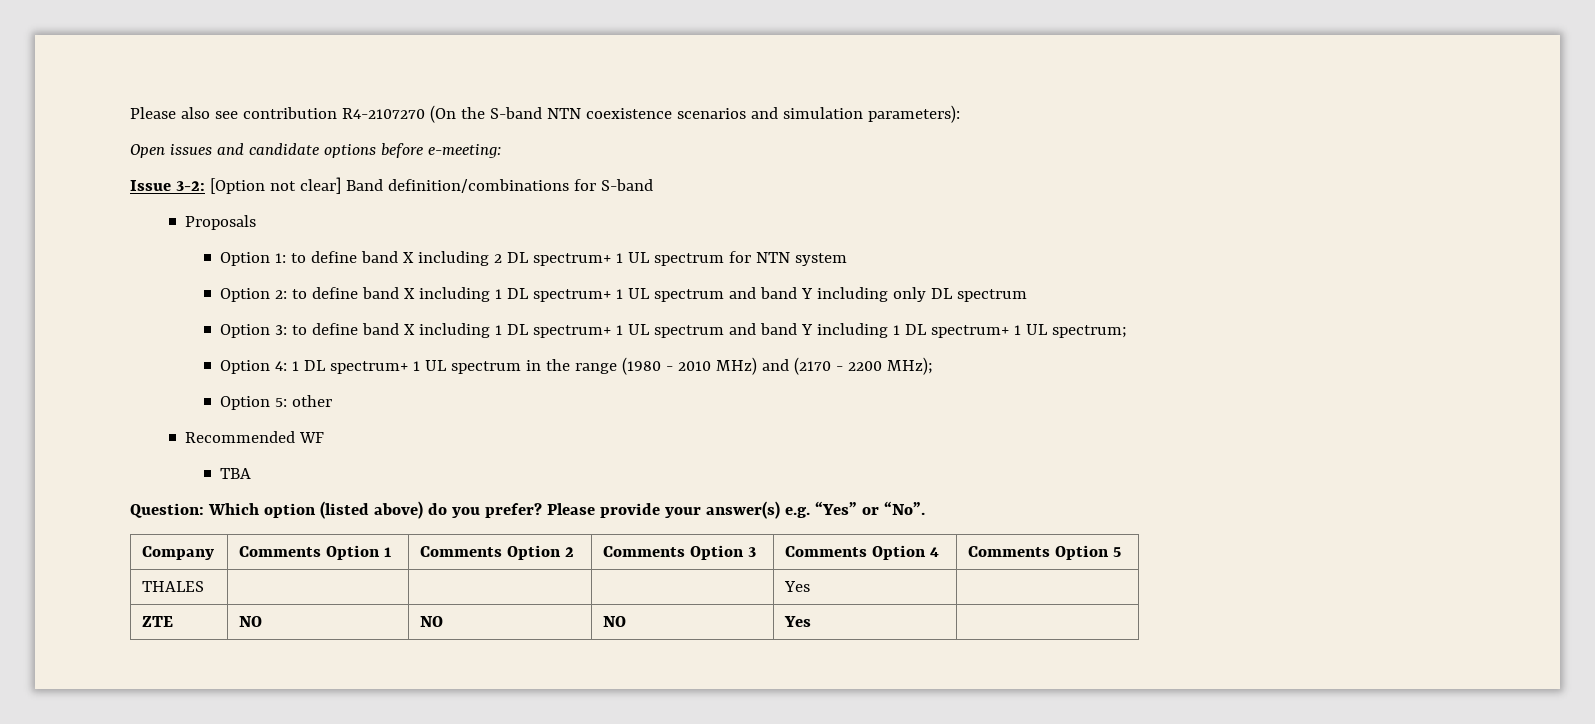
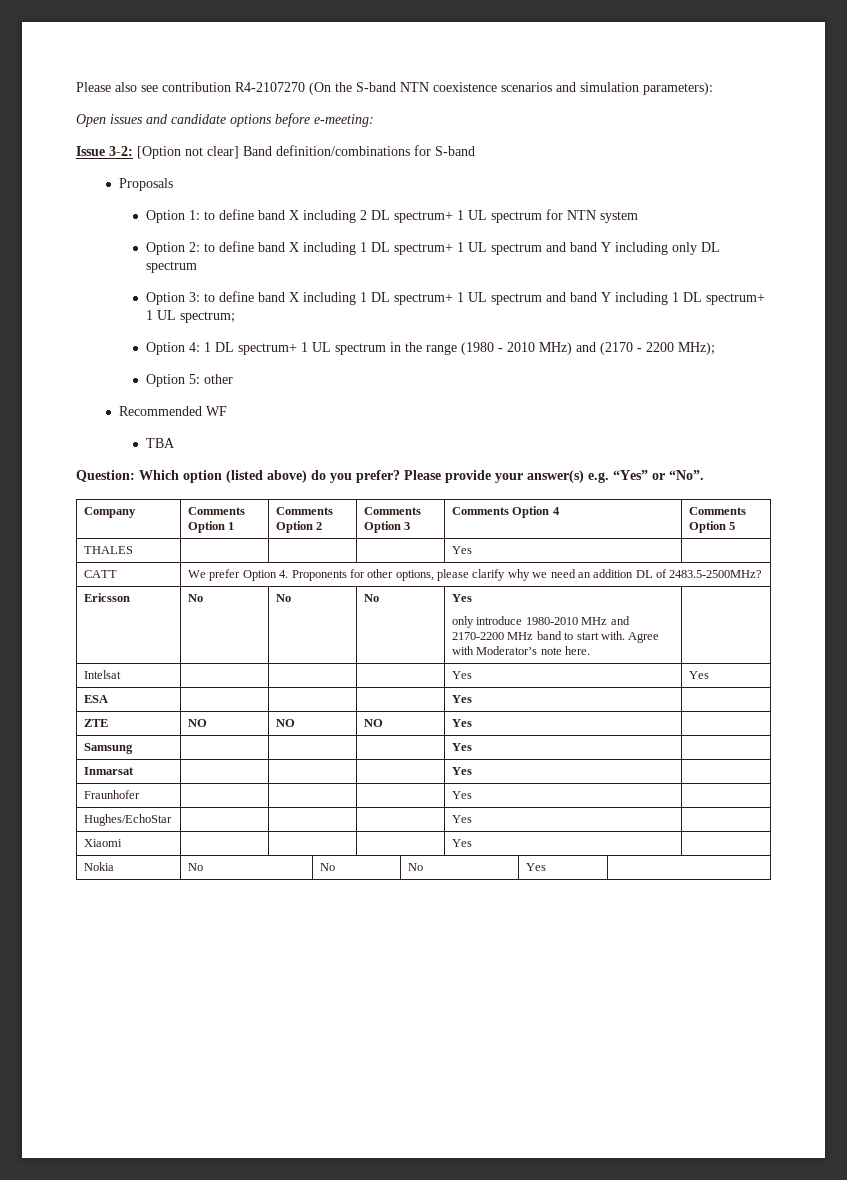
+ CATT | We prefer Option 4. Proponents for other options, please clarify why we need an addition DL of 2483.5-2500MHz?
+ Ericsson | No | No | No | Yes
+ only introduce 1980-2010 MHz and 2170-2200 MHz band to start with. Agree with Moderator’s note here. |
+ Intelsat | | | | Yes | Yes
+ ESA | | | | Yes |
+ Samsung | | | | Yes |
+ Inmarsat | | | | Yes |
+ Fraunhofer | | | | Yes |
+ Hughes/EchoStar | | | | Yes |
+ Xiaomi | | | | Yes |
+ Nokia | No | No | No | Yes |

